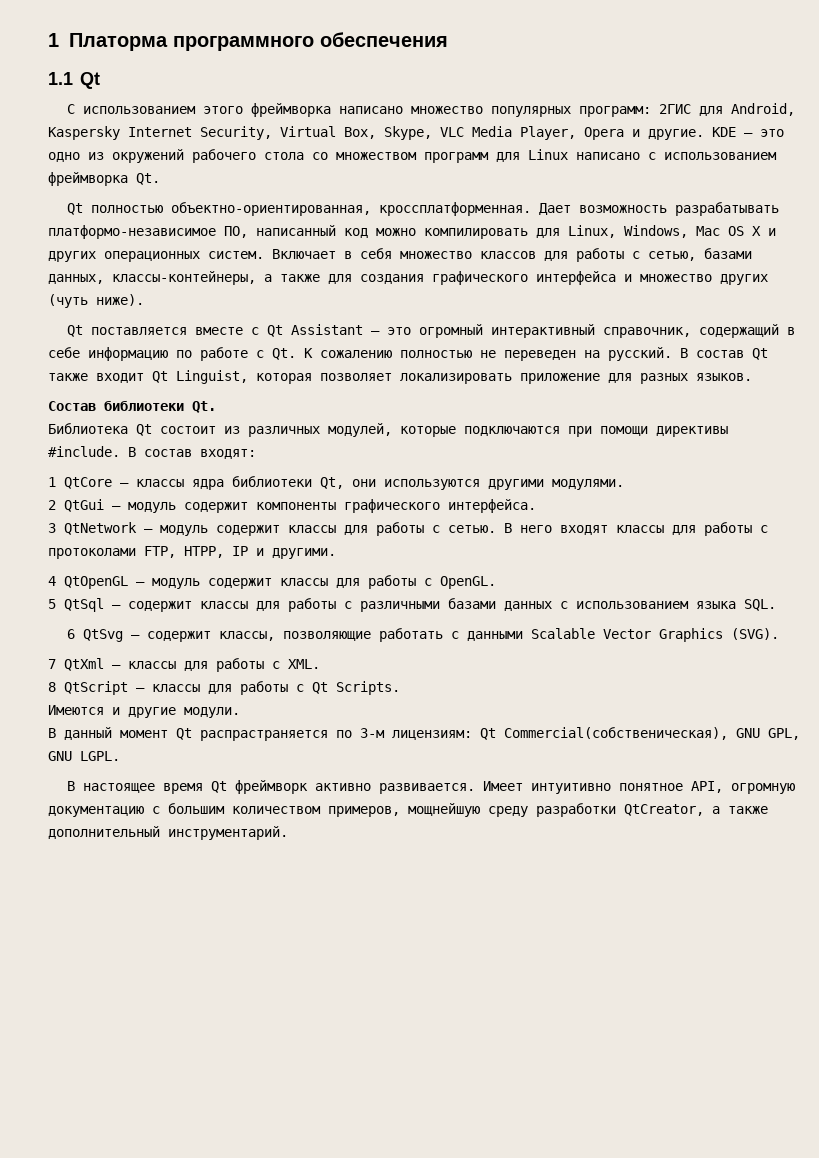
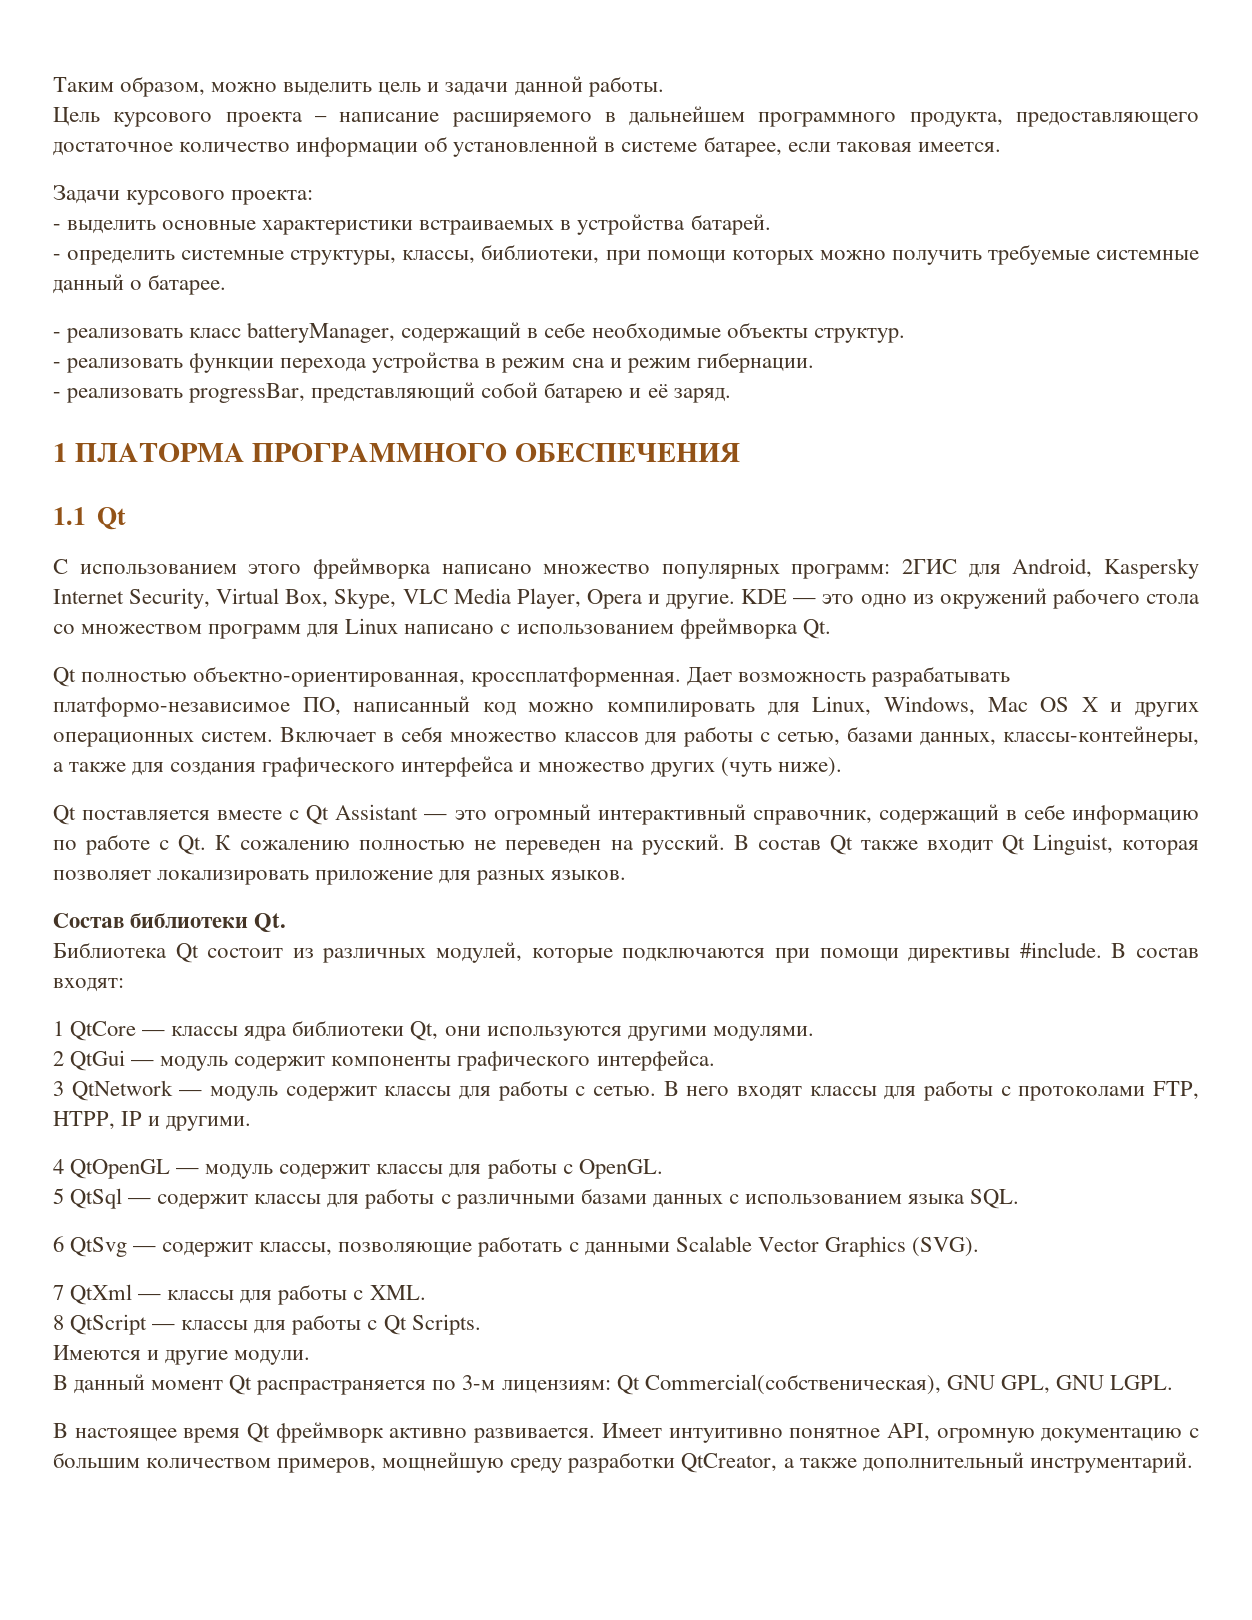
- 1 Платорма программного обеспечения
+ Таким образом, можно выделить цель и задачи данной работы.
+ Цель курсового проекта – написание расширяемого в дальнейшем программного продукта, предоставляющего достаточное количество информации об установленной в системе батарее, если таковая имеется.
+ Задачи курсового проекта:
+ - выделить основные характеристики встраиваемых в устройства батарей.
+ - определить системные структуры, классы, библиотеки, при помощи которых можно получить требуемые системные данный о батарее.
+ - реализовать класс batteryManager, содержащий в себе необходимые объекты структур.
+ - реализовать функции перехода устройства в режим сна и режим гибернации.
+ - реализовать progressBar, представляющий собой батарею и её заряд.
+ 1 ПЛАТОРМА ПРОГРАММНОГО ОБЕСПЕЧЕНИЯ

